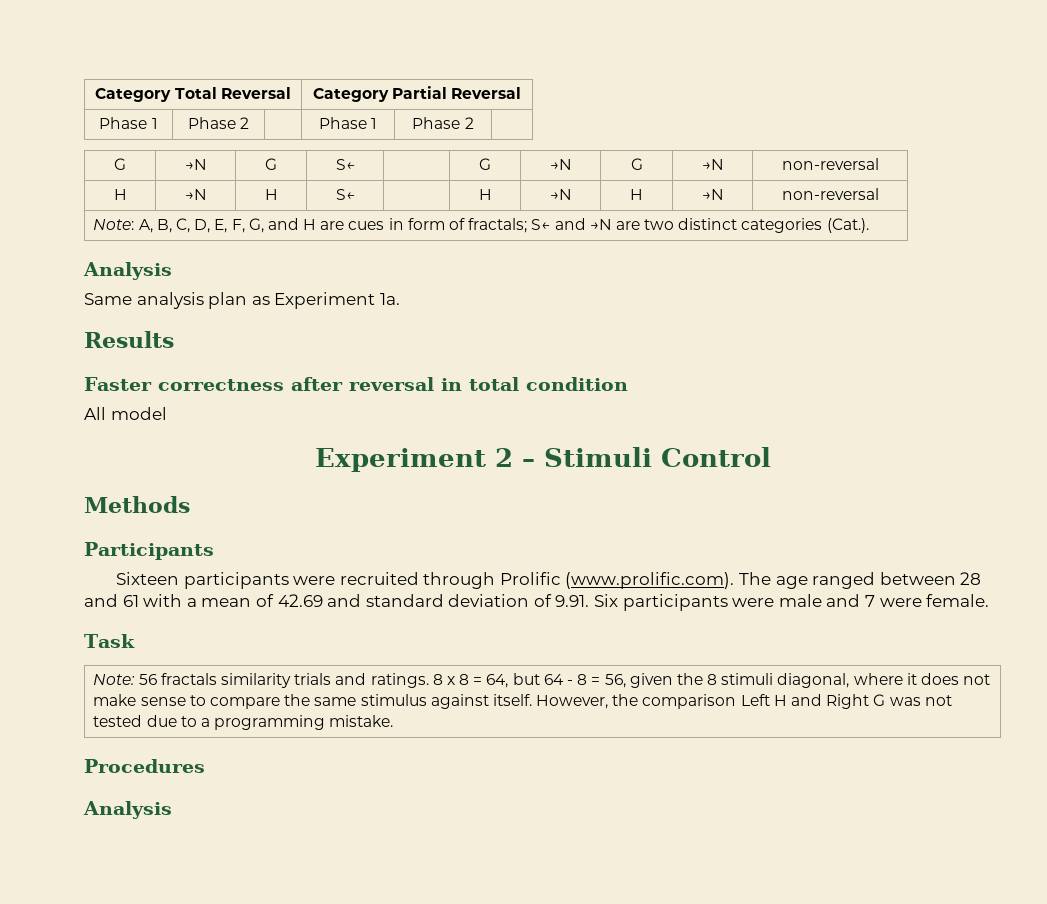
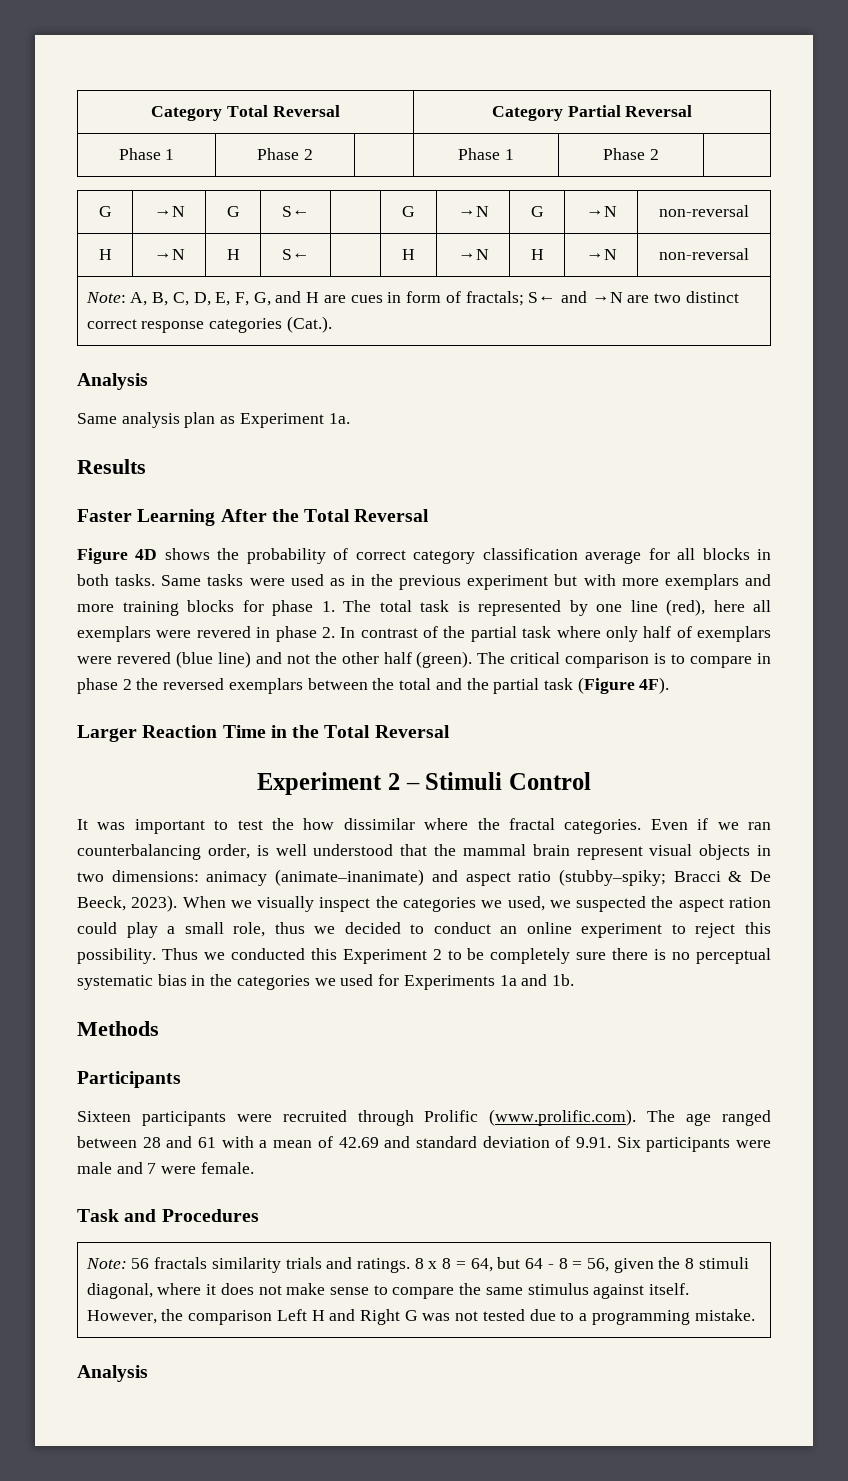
- Note: A, B, C, D, E, F, G, and H are cues in form of fractals; S← and →N are two distinct categories (Cat.).
+ Note: A, B, C, D, E, F, G, and H are cues in form of fractals; S← and →N are two distinct correct response categories (Cat.).
- Faster correctness after reversal in total condition
- All model
+ Faster Learning After the Total Reversal
+ Figure 4D shows the probability of correct category classification average for all blocks in both tasks. Same tasks were used as in the previous experiment but with more exemplars and more training blocks for phase 1. The total task is represented by one line (red), here all exemplars were revered in phase 2. In contrast of the partial task where only half of exemplars were revered (blue line) and not the other half (green). The critical comparison is to compare in phase 2 the reversed exemplars between the total and the partial task (Figure 4F).
+ Larger Reaction Time in the Total Reversal
+ It was important to test the how dissimilar where the fractal categories. Even if we ran counterbalancing order, is well understood that the mammal brain represent visual objects in two dimensions: animacy (animate–inanimate) and aspect ratio (stubby–spiky; Bracci & De Beeck, 2023). When we visually inspect the categories we used, we suspected the aspect ration could play a small role, thus we decided to conduct an online experiment to reject this possibility. Thus we conducted this Experiment 2 to be completely sure there is no perceptual systematic bias in the categories we used for Experiments 1a and 1b.
- Task
+ Task and Procedures
- Procedures

